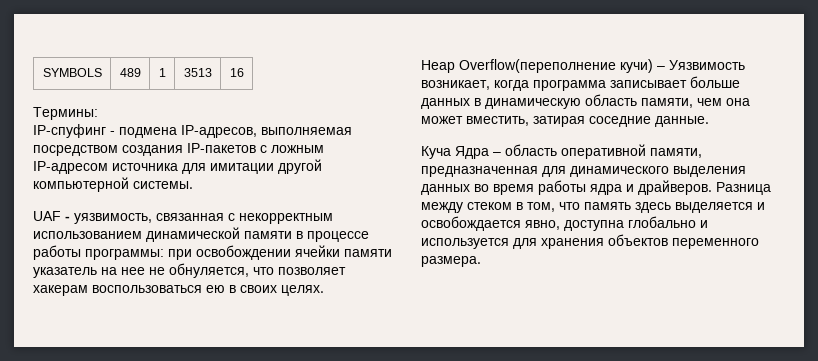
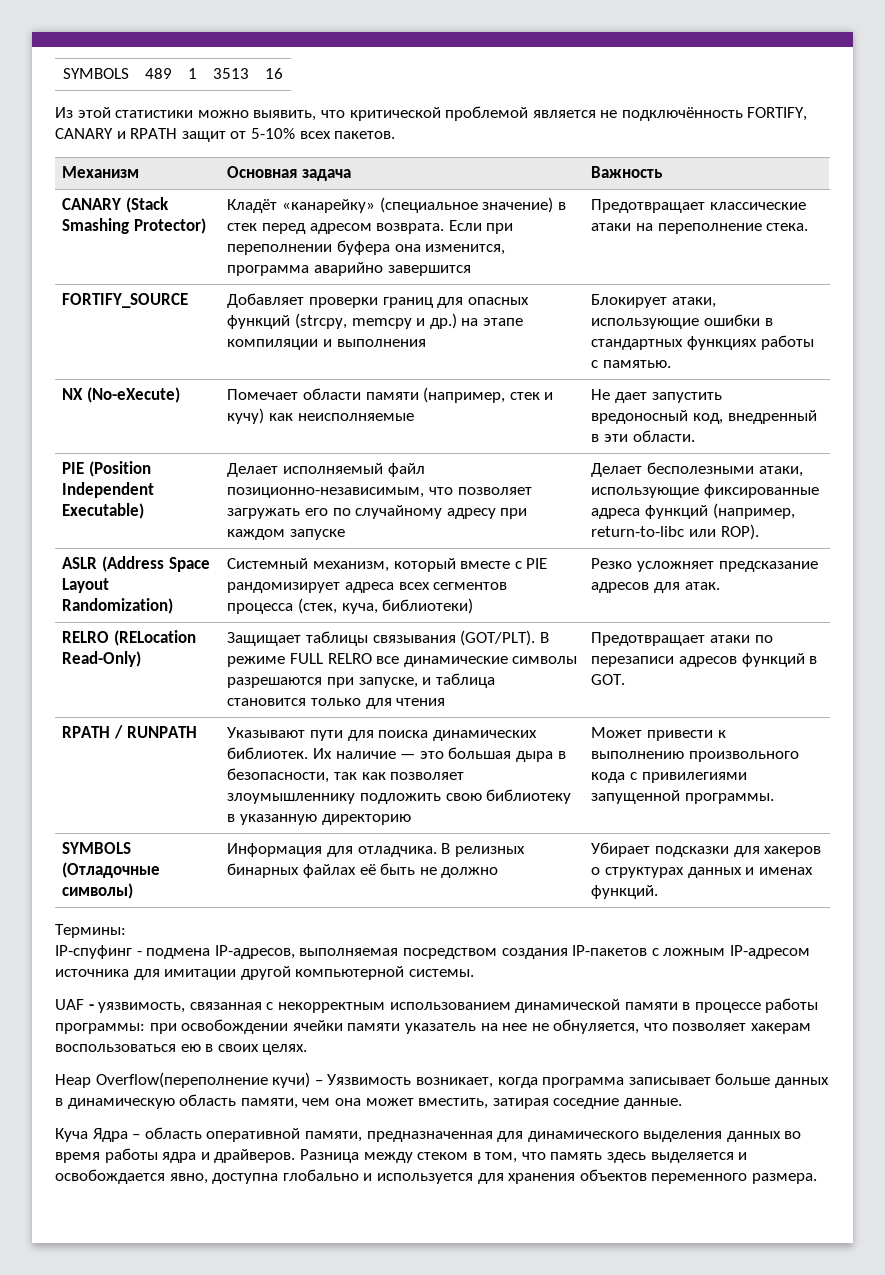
+ Из этой статистики можно выявить, что критической проблемой является не подключённость FORTIFY, CANARY и RPATH защит от 5-10% всех пакетов.
+ Механизм | Основная задача | Важность
+ CANARY (Stack Smashing Protector) | Кладёт «канарейку» (специальное значение) в стек перед адресом возврата. Если при переполнении буфера она изменится, программа аварийно завершится | Предотвращает классические атаки на переполнение стека.
+ FORTIFY_SOURCE | Добавляет проверки границ для опасных функций (strcpy, memcpy и др.) на этапе компиляции и выполнения | Блокирует атаки, использующие ошибки в стандартных функциях работы с памятью.
+ NX (No-eXecute) | Помечает области памяти (например, стек и кучу) как неисполняемые | Не дает запустить вредоносный код, внедренный в эти области.
+ PIE (Position Independent Executable) | Делает исполняемый файл позиционно-независимым, что позволяет загружать его по случайному адресу при каждом запуске | Делает бесполезными атаки, использующие фиксированные адреса функций (например, return-to-libc или ROP).
+ ASLR (Address Space Layout Randomization) | Системный механизм, который вместе с PIE рандомизирует адреса всех сегментов процесса (стек, куча, библиотеки) | Резко усложняет предсказание адресов для атак.
+ RELRO (RELocation Read-Only) | Защищает таблицы связывания (GOT/PLT). В режиме FULL RELRO все динамические символы разрешаются при запуске, и таблица становится только для чтения | Предотвращает атаки по перезаписи адресов функций в GOT.
+ RPATH / RUNPATH | Указывают пути для поиска динамических библиотек. Их наличие — это большая дыра в безопасности, так как позволяет злоумышленнику подложить свою библиотеку в указанную директорию | Может привести к выполнению произвольного кода с привилегиями запущенной программы.
+ SYMBOLS (Отладочные символы) | Информация для отладчика. В релизных бинарных файлах её быть не должно | Убирает подсказки для хакеров о структурах данных и именах функций.

